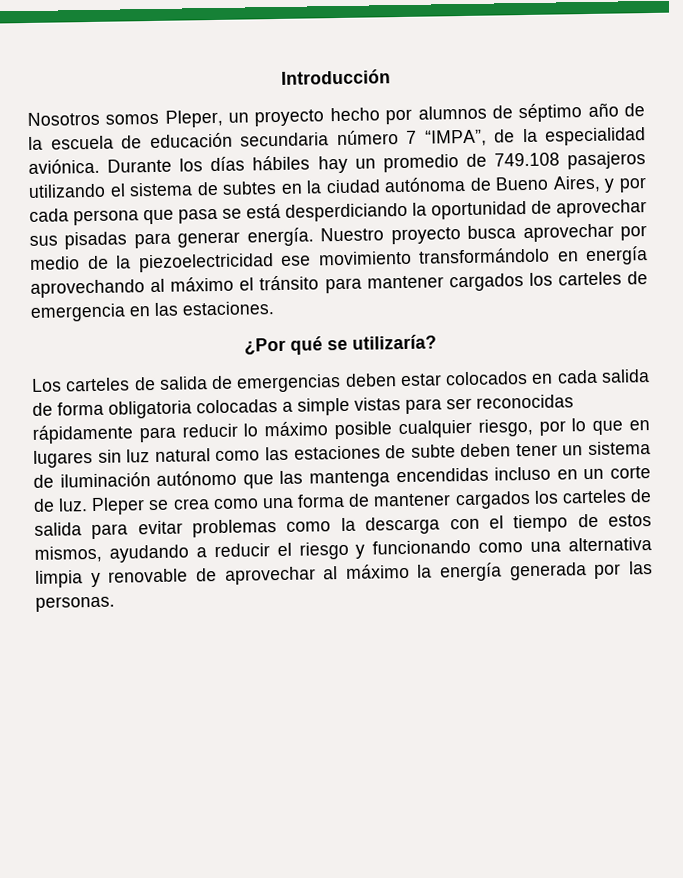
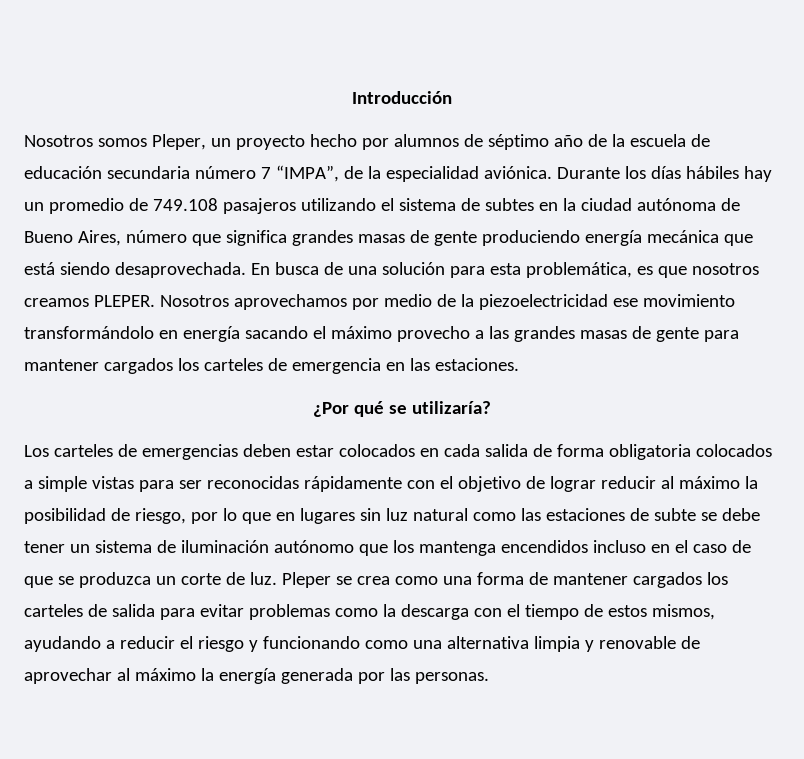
- Durante los días hábiles hay un promedio de 749.108 pasajeros utilizando el sistema de subtes en la ciudad autónoma de Bueno Aires, y por cada persona que pasa se está desperdiciando la oportunidad de aprovechar sus pisadas para generar energía. Nuestro proyecto busca aprovechar por medio de la piezoelectricidad ese movimiento transformándolo en energía aprovechando al máximo el tránsito para mantener cargados los carteles de emergencia en las estaciones.
+ Durante los días hábiles hay un promedio de 749.108 pasajeros utilizando el sistema de subtes en la ciudad autónoma de Bueno Aires, número que significa grandes masas de gente produciendo energía mecánica que está siendo desaprovechada. En busca de una solución para esta problemática, es que nosotros creamos PLEPER. Nosotros aprovechamos por medio de la piezoelectricidad ese movimiento transformándolo en energía sacando el máximo provecho a las grandes masas de gente para mantener cargados los carteles de emergencia en las estaciones.
- Los carteles de salida de emergencias deben estar colocados en cada salida de forma obligatoria colocadas a simple vistas para ser reconocidas rápidamente para reducir lo máximo posible cualquier riesgo, por lo que en lugares sin luz natural como las estaciones de subte deben tener un sistema de iluminación autónomo que las mantenga encendidas incluso en un corte de luz.
+ Los carteles de emergencias deben estar colocados en cada salida de forma obligatoria colocados a simple vistas para ser reconocidas rápidamente con el objetivo de lograr reducir al máximo la posibilidad de riesgo, por lo que en lugares sin luz natural como las estaciones de subte se debe tener un sistema de iluminación autónomo que los mantenga encendidos incluso en el caso de que se produzca un corte de luz.

